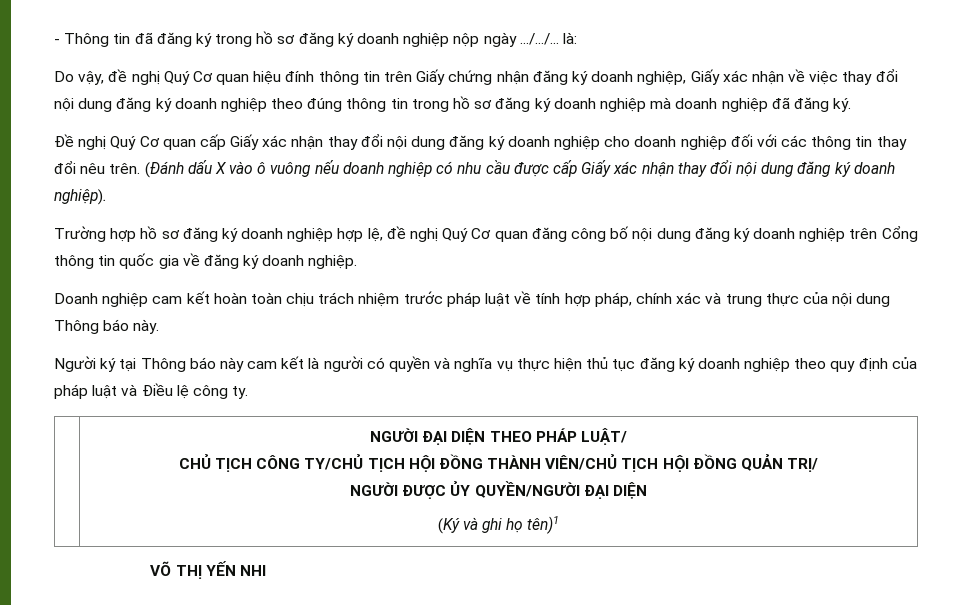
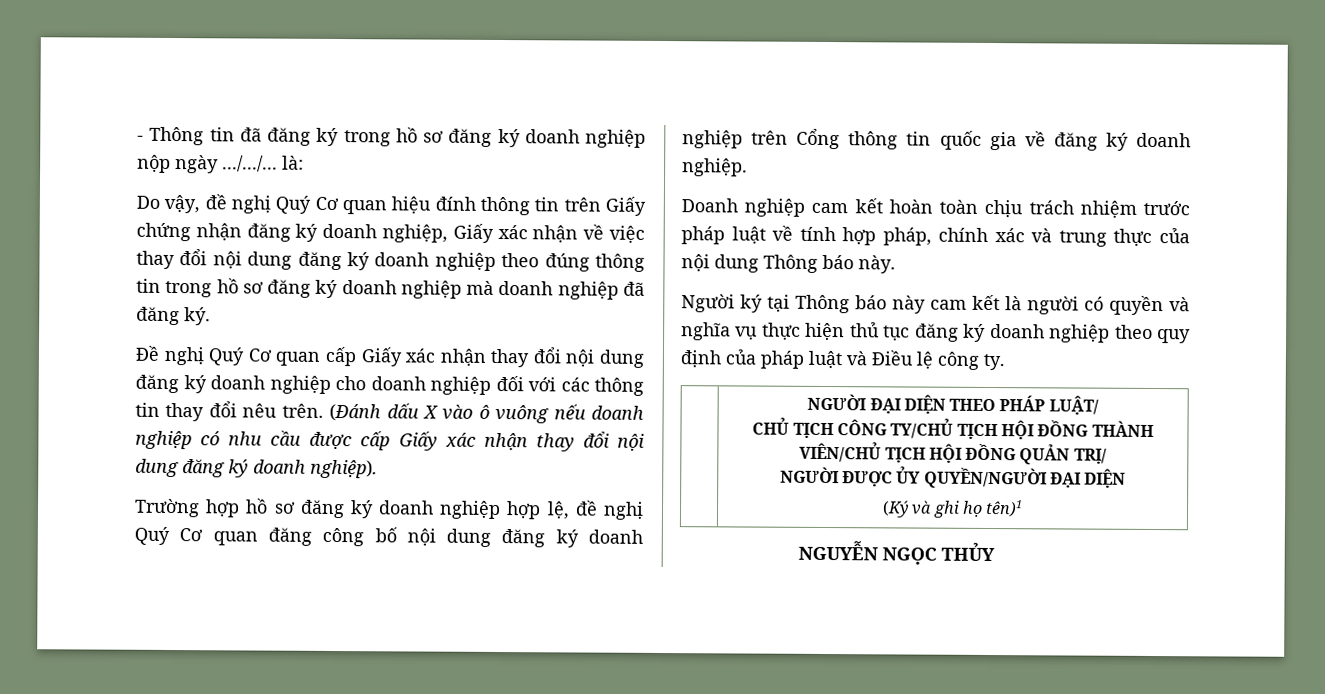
- VÕ THỊ YẾN NHI
+ NGUYỄN NGỌC THỦY

